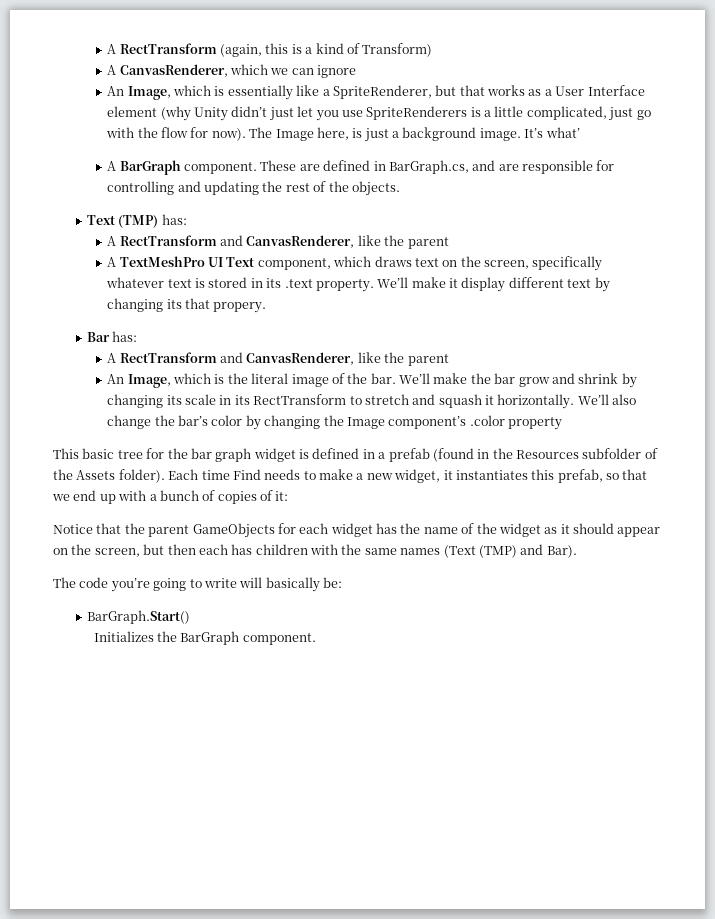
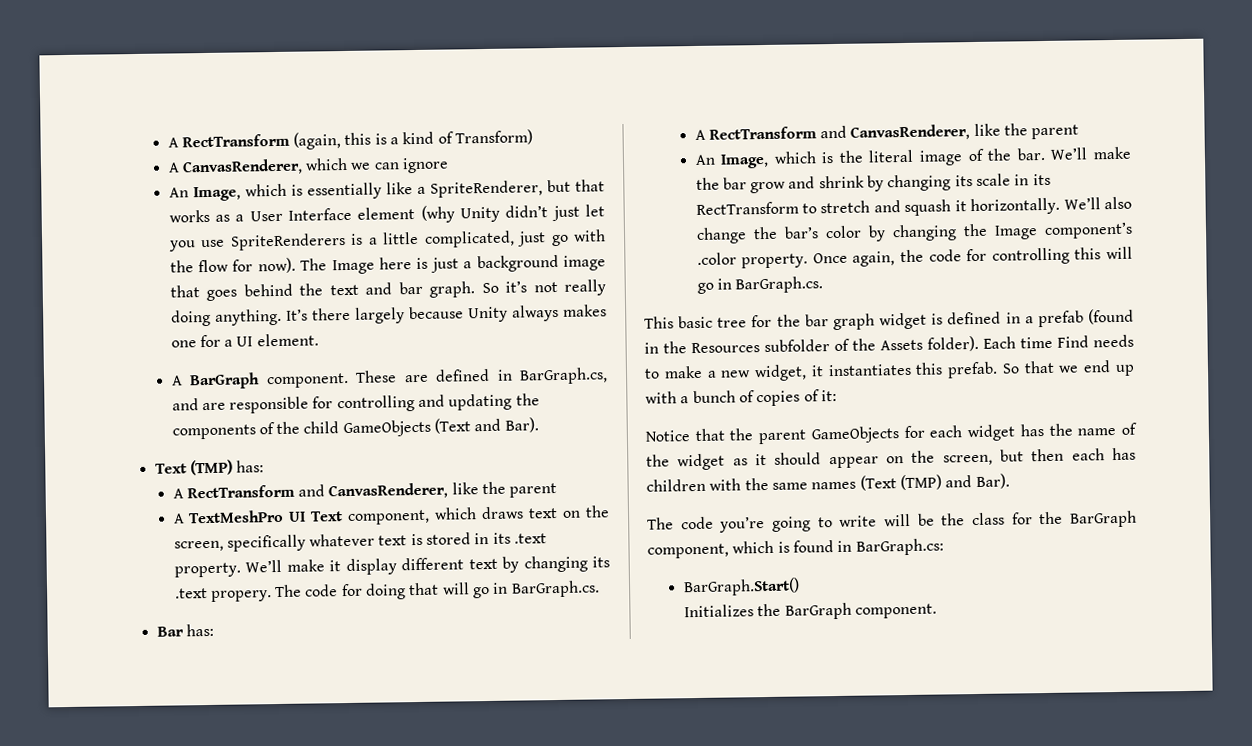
- The Image here, is just a background image. It’s what’
+ The Image here is just a background image that goes behind the text and bar graph. So it’s not really doing anything. It’s there largely because Unity always makes one for a UI element.
- These are defined in BarGraph.cs, and are responsible for controlling and updating the rest of the objects.
+ These are defined in BarGraph.cs, and are responsible for controlling and updating the components of the child GameObjects (Text and Bar).
- We’ll make it display different text by changing its that propery.
+ We’ll make it display different text by changing its .text propery. The code for doing that will go in BarGraph.cs.
- We’ll also change the bar’s color by changing the Image component’s .color property
+ We’ll also change the bar’s color by changing the Image component’s .color property. Once again, the code for controlling this will go in BarGraph.cs.
- Each time Find needs to make a new widget, it instantiates this prefab, so that we end up with a bunch of copies of it:
+ Each time Find needs to make a new widget, it instantiates this prefab. So that we end up with a bunch of copies of it:
- The code you’re going to write will basically be:
+ The code you’re going to write will be the class for the BarGraph component, which is found in BarGraph.cs:

